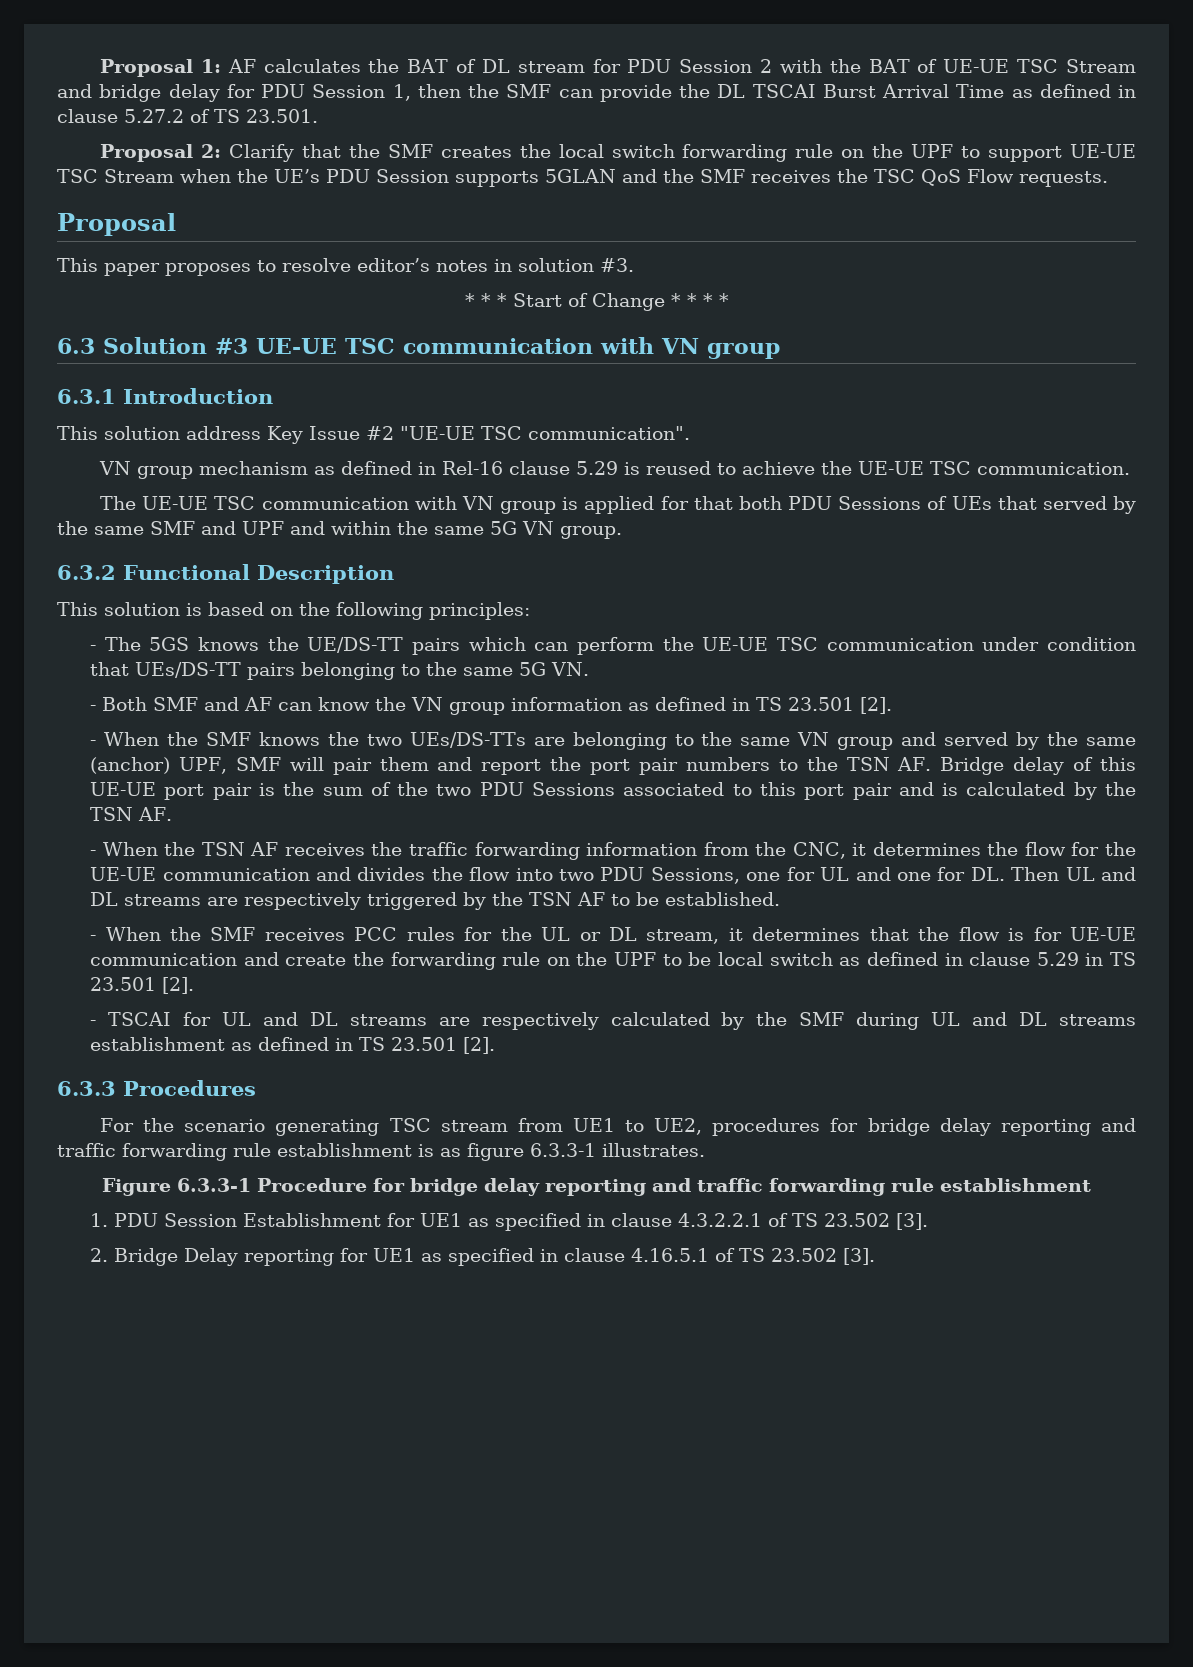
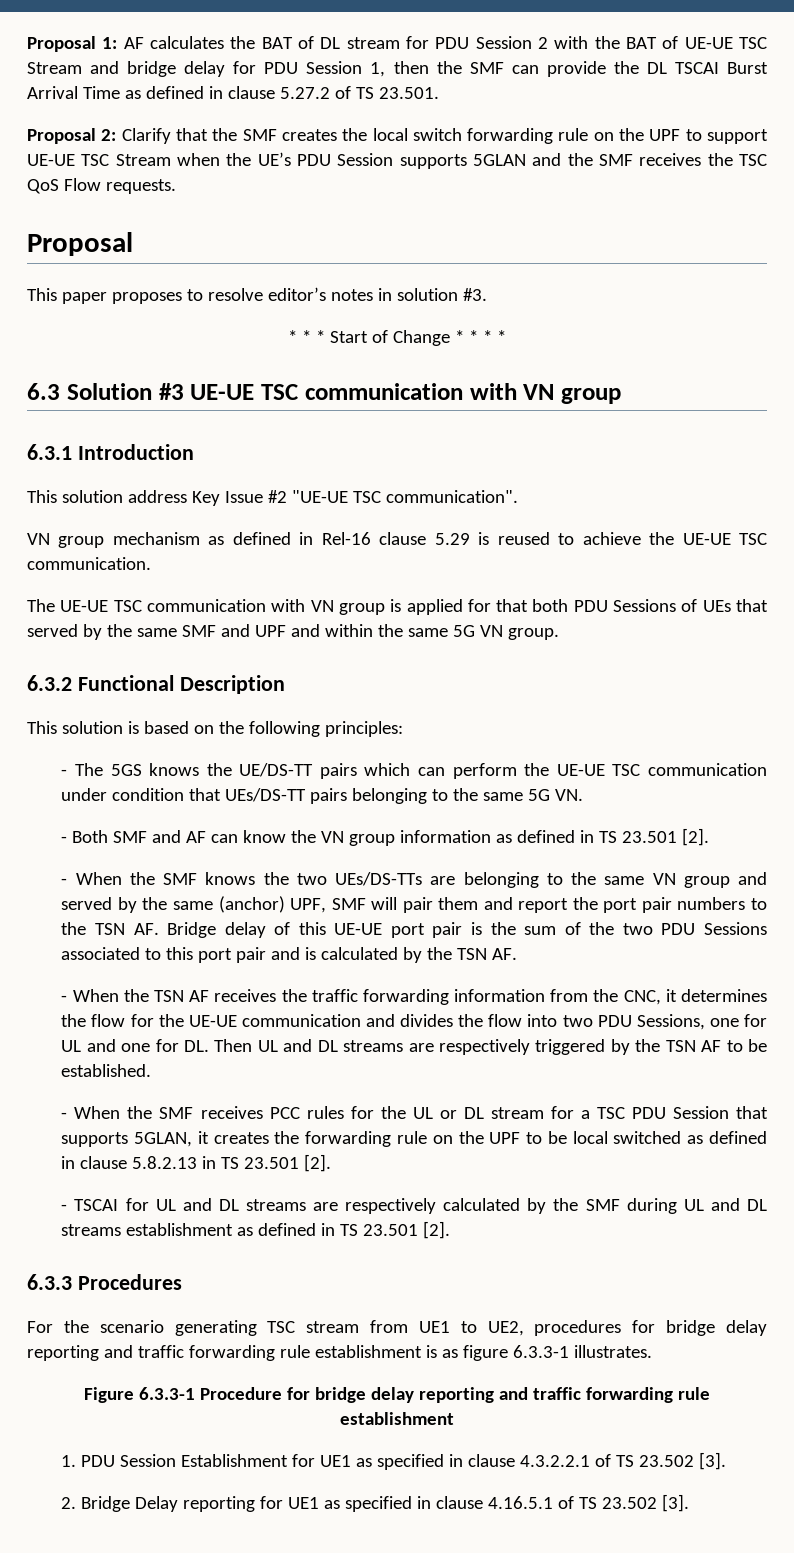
- - When the SMF receives PCC rules for the UL or DL stream, it determines that the flow is for UE-UE communication and create the forwarding rule on the UPF to be local switch as defined in clause 5.29 in TS 23.501 [2].
+ - When the SMF receives PCC rules for the UL or DL stream for a TSC PDU Session that supports 5GLAN, it creates the forwarding rule on the UPF to be local switched as defined in clause 5.8.2.13 in TS 23.501 [2].

